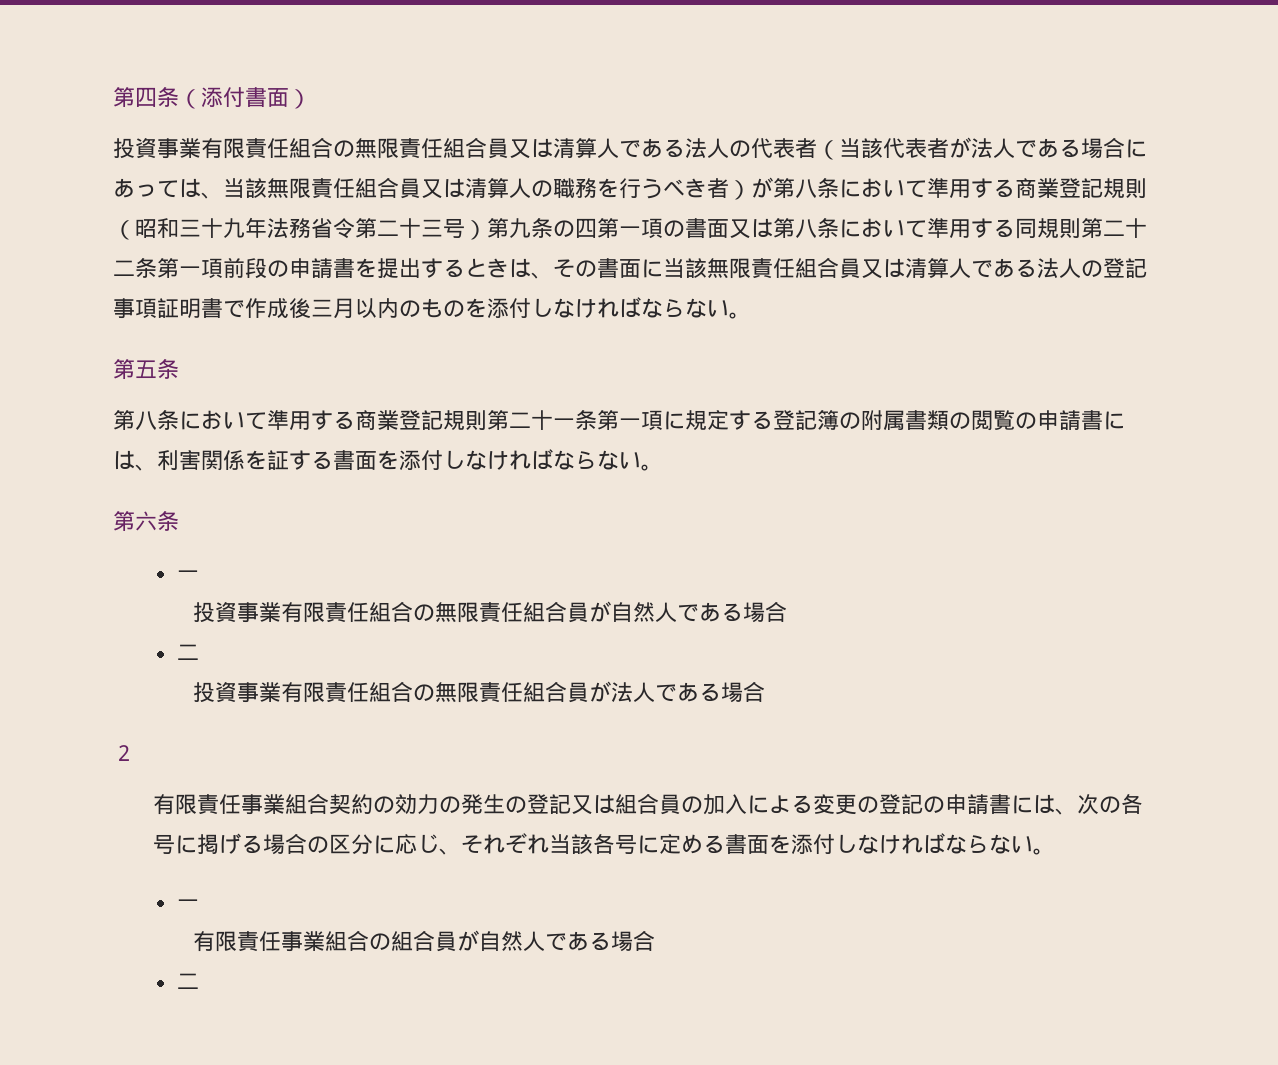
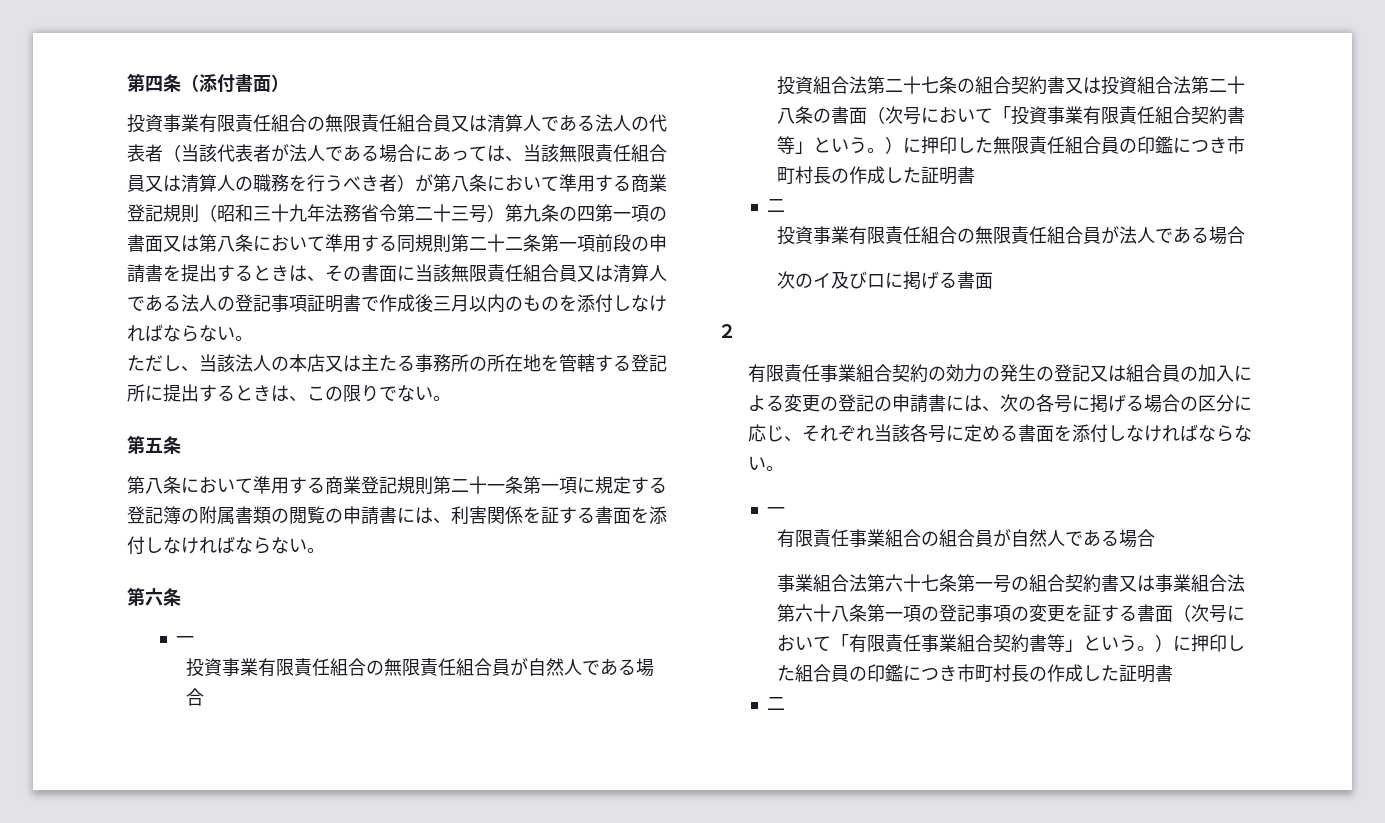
+ ただし、当該法人の本店又は主たる事務所の所在地を管轄する登記所に提出するときは、この限りでない。
+ 投資組合法第二十七条の組合契約書又は投資組合法第二十八条の書面（次号において「投資事業有限責任組合契約書等」という。）に押印した無限責任組合員の印鑑につき市町村長の作成した証明書
+ 次のイ及びロに掲げる書面
+ 事業組合法第六十七条第一号の組合契約書又は事業組合法第六十八条第一項の登記事項の変更を証する書面（次号において「有限責任事業組合契約書等」という。）に押印した組合員の印鑑につき市町村長の作成した証明書

